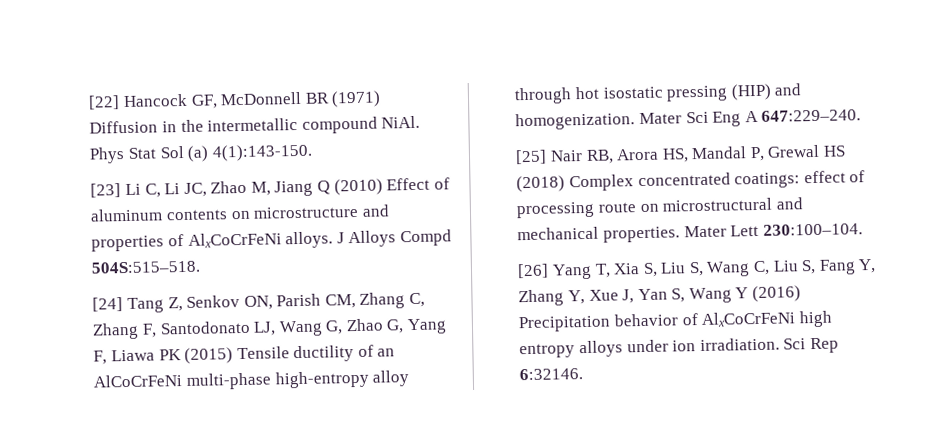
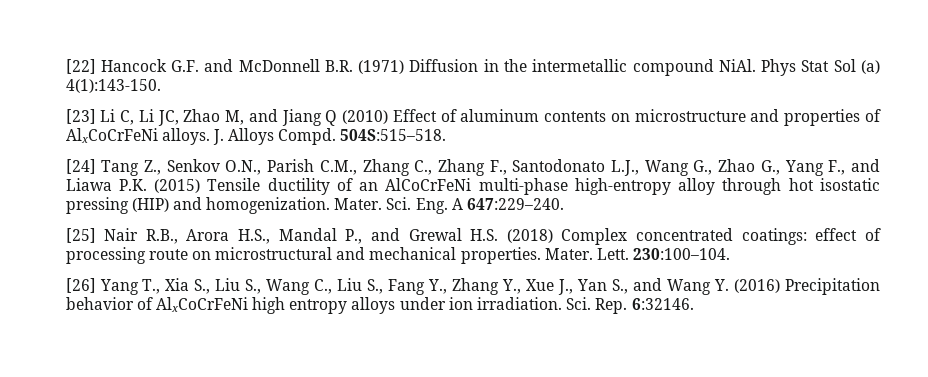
- [22] Hancock GF, McDonnell BR (1971) Diffusion in the intermetallic compound NiAl.
+ [22] Hancock G.F. and McDonnell B.R. (1971) Diffusion in the intermetallic compound NiAl.
- [23] Li C, Li JC, Zhao M, Jiang Q (2010) Effect of aluminum contents on microstructure and properties of AlxCoCrFeNi alloys.
+ [23] Li C, Li JC, Zhao M, and Jiang Q (2010) Effect of aluminum contents on microstructure and properties of AlxCoCrFeNi alloys.
- J Alloys Compd 504S:515–518.
+ J. Alloys Compd. 504S:515–518.
- [24] Tang Z, Senkov ON, Parish CM, Zhang C, Zhang F, Santodonato LJ, Wang G, Zhao G, Yang F, Liawa PK (2015) Tensile ductility of an AlCoCrFeNi multi-phase high-entropy alloy through hot isostatic pressing (HIP) and homogenization.
+ [24] Tang Z., Senkov O.N., Parish C.M., Zhang C., Zhang F., Santodonato L.J., Wang G., Zhao G., Yang F., and Liawa P.K. (2015) Tensile ductility of an AlCoCrFeNi multi-phase high-entropy alloy through hot isostatic pressing (HIP) and homogenization.
- Mater Sci Eng A 647:229–240.
+ Mater. Sci. Eng. A 647:229–240.
- [25] Nair RB, Arora HS, Mandal P, Grewal HS (2018) Complex concentrated coatings: effect of processing route on microstructural and mechanical properties.
+ [25] Nair R.B., Arora H.S., Mandal P., and Grewal H.S. (2018) Complex concentrated coatings: effect of processing route on microstructural and mechanical properties.
- Mater Lett 230:100–104.
+ Mater. Lett. 230:100–104.
- [26] Yang T, Xia S, Liu S, Wang C, Liu S, Fang Y, Zhang Y, Xue J, Yan S, Wang Y (2016) Precipitation behavior of AlxCoCrFeNi high entropy alloys under ion irradiation.
+ [26] Yang T., Xia S., Liu S., Wang C., Liu S., Fang Y., Zhang Y., Xue J., Yan S., and Wang Y. (2016) Precipitation behavior of AlxCoCrFeNi high entropy alloys under ion irradiation.
- Sci Rep 6:32146.
+ Sci. Rep. 6:32146.

